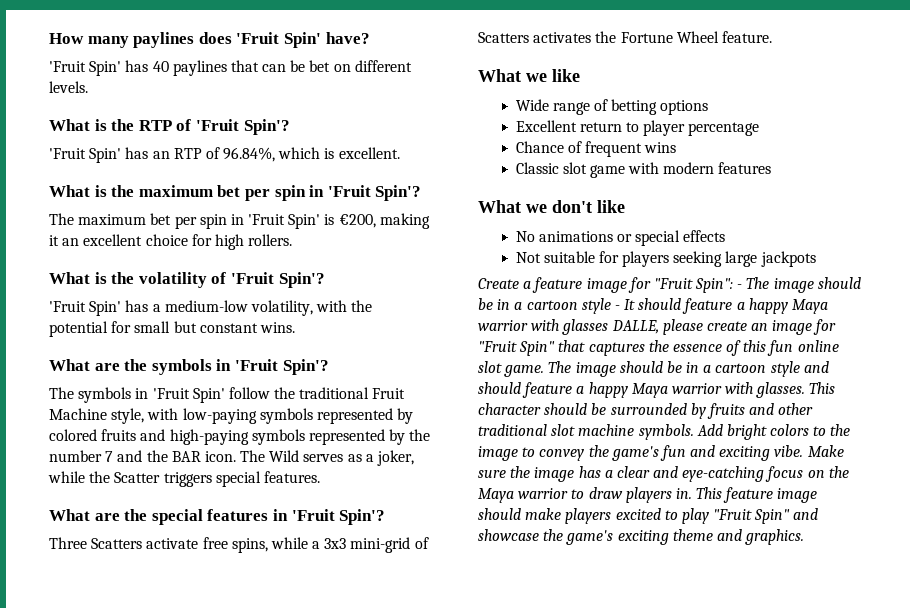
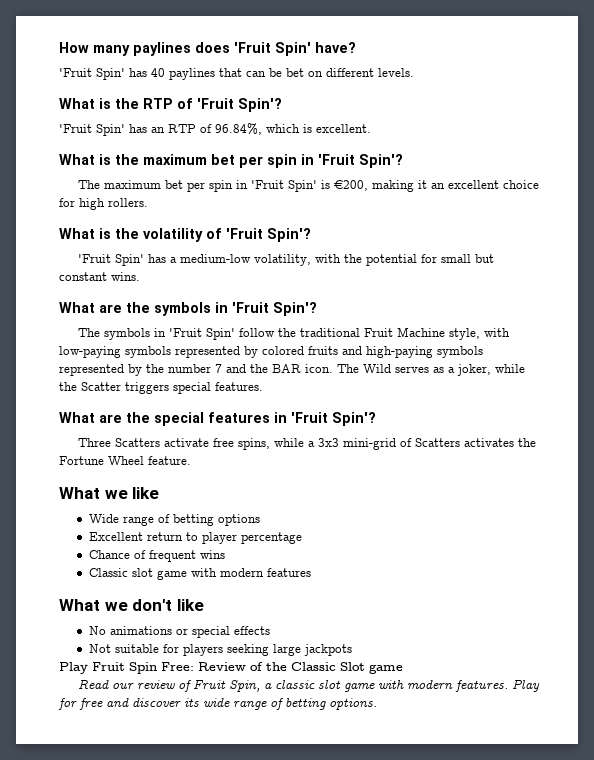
- Create a feature image for "Fruit Spin": - The image should be in a cartoon style - It should feature a happy Maya warrior with glasses DALLE, please create an image for "Fruit Spin" that captures the essence of this fun online slot game. The image should be in a cartoon style and should feature a happy Maya warrior with glasses. This character should be surrounded by fruits and other traditional slot machine symbols. Add bright colors to the image to convey the game's fun and exciting vibe. Make sure the image has a clear and eye-catching focus on the Maya warrior to draw players in. This feature image should make players excited to play "Fruit Spin" and showcase the game's exciting theme and graphics.
+ Play Fruit Spin Free: Review of the Classic Slot game
+ Read our review of Fruit Spin, a classic slot game with modern features. Play for free and discover its wide range of betting options.

